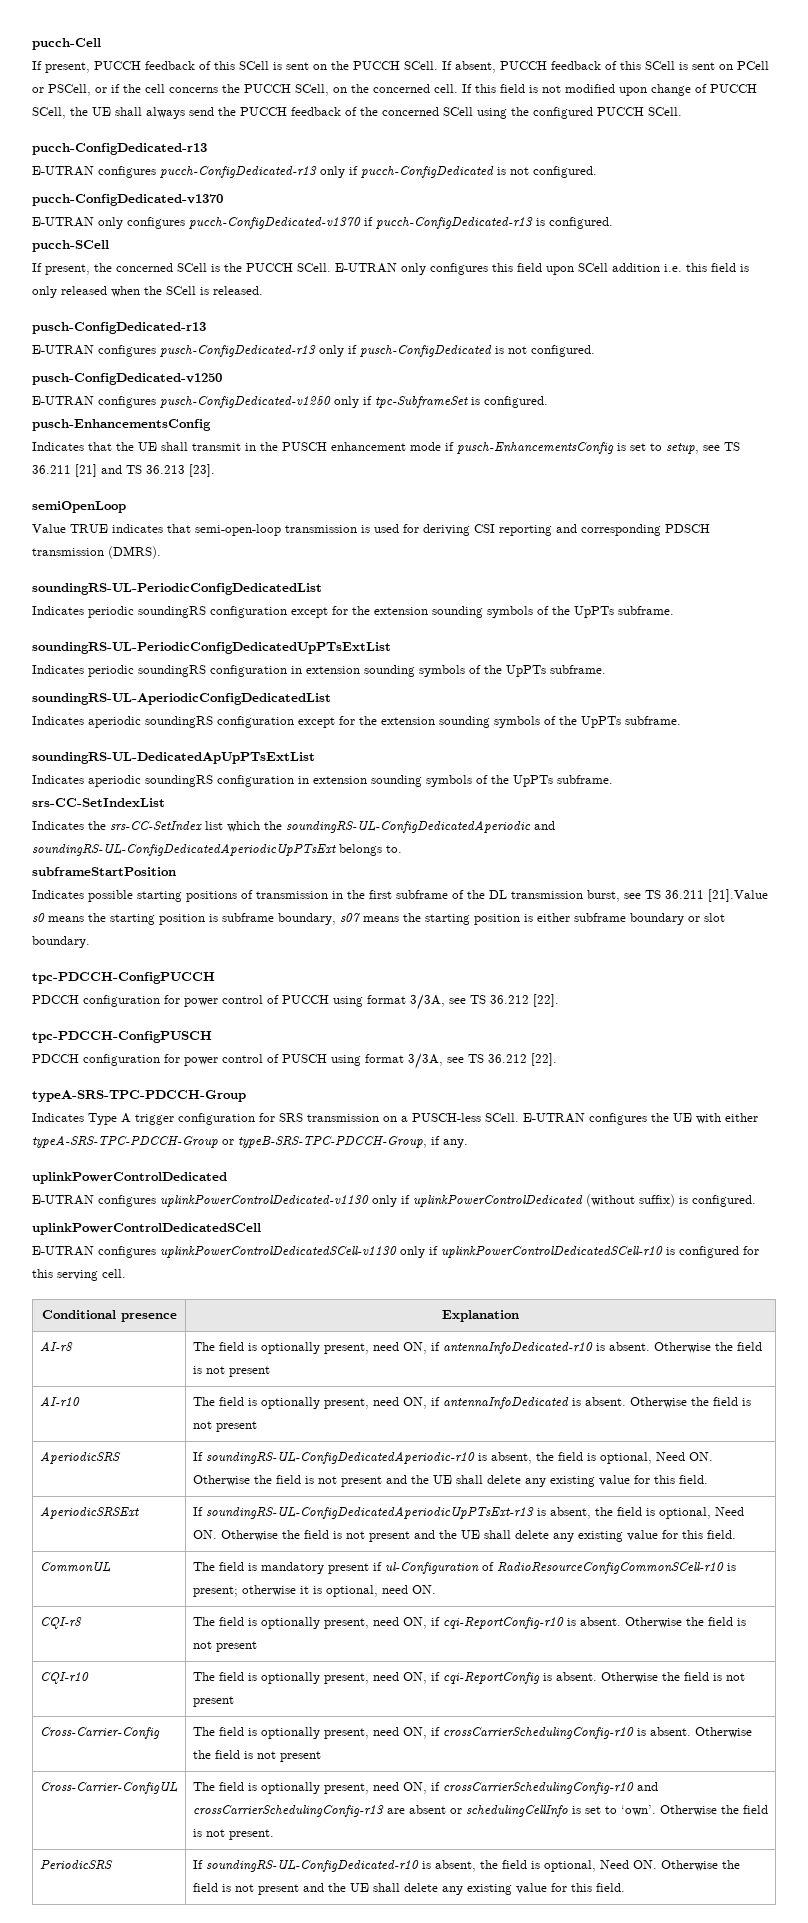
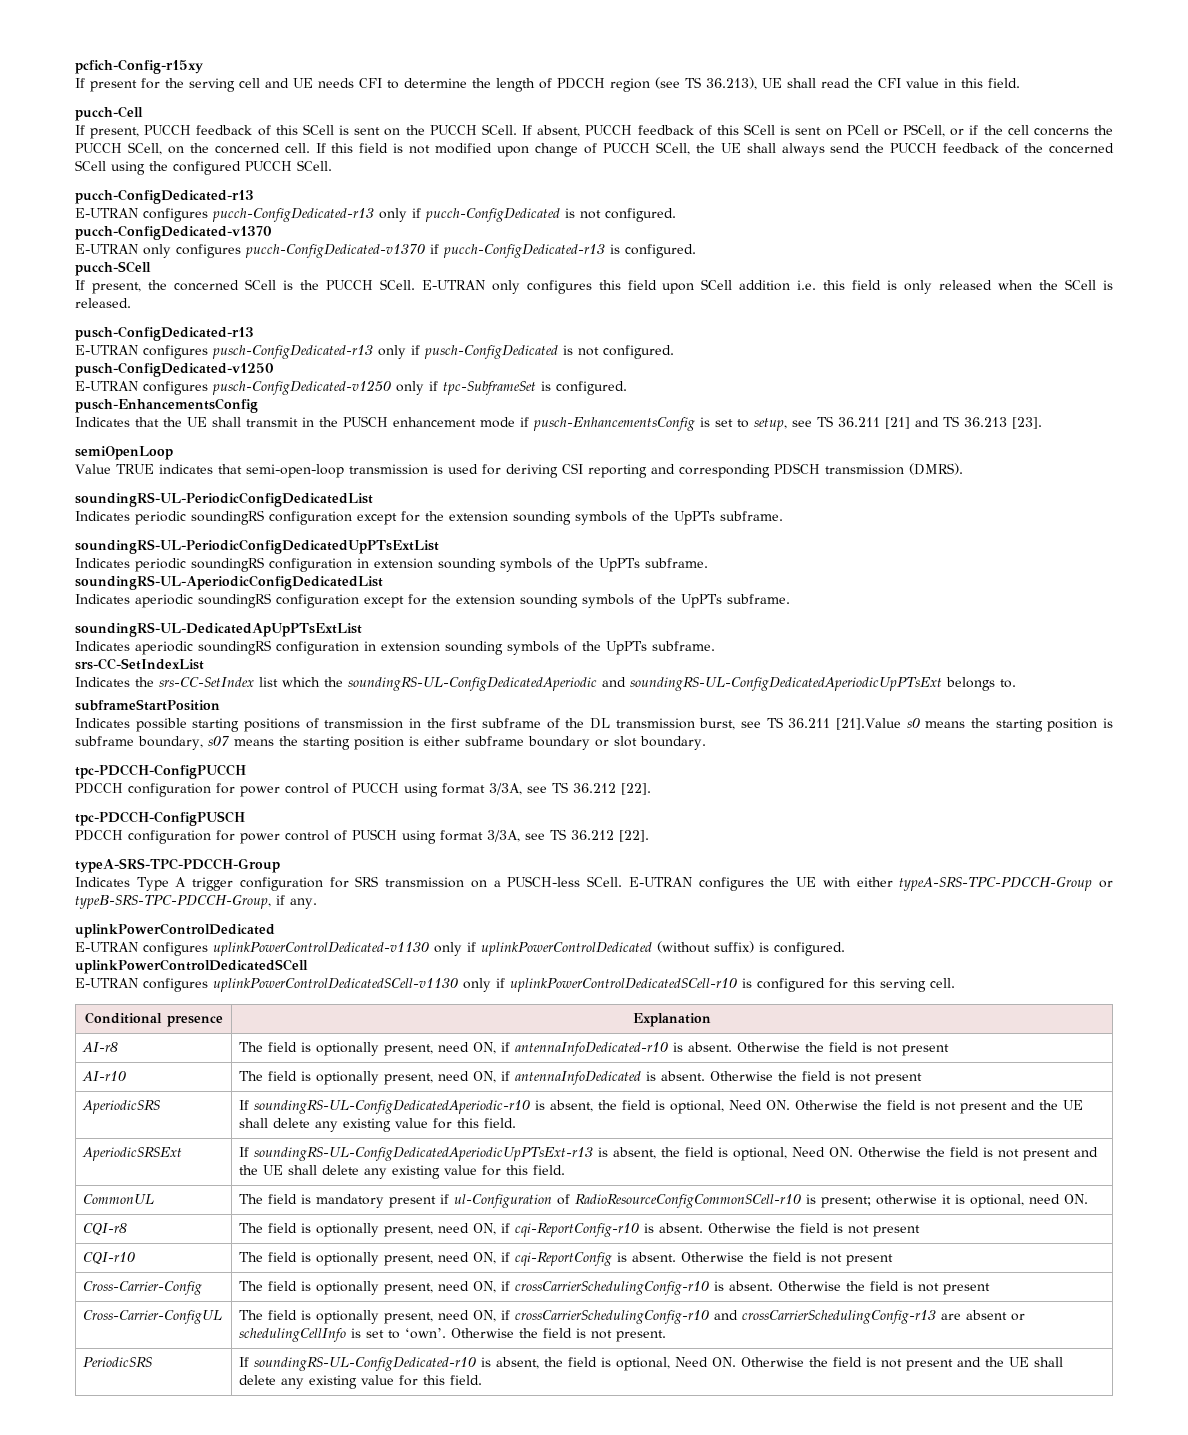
+ pcfich-Config-r15xy
+ If present for the serving cell and UE needs CFI to determine the length of PDCCH region (see TS 36.213), UE shall read the CFI value in this field.

